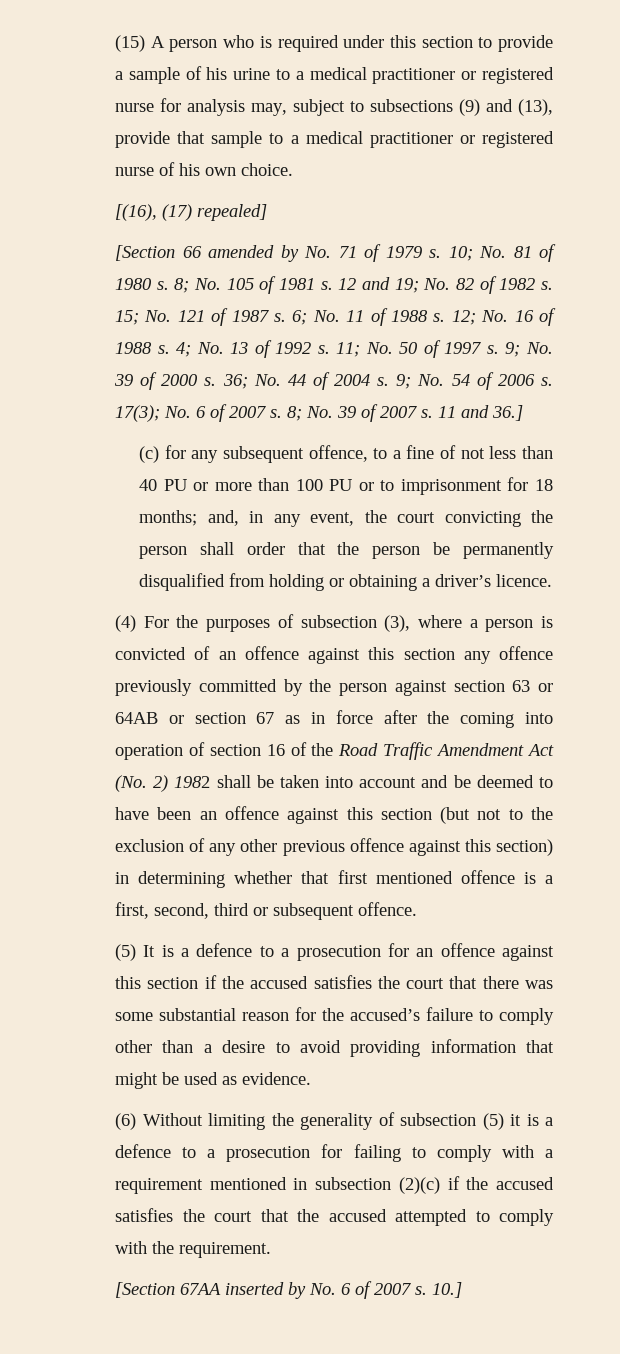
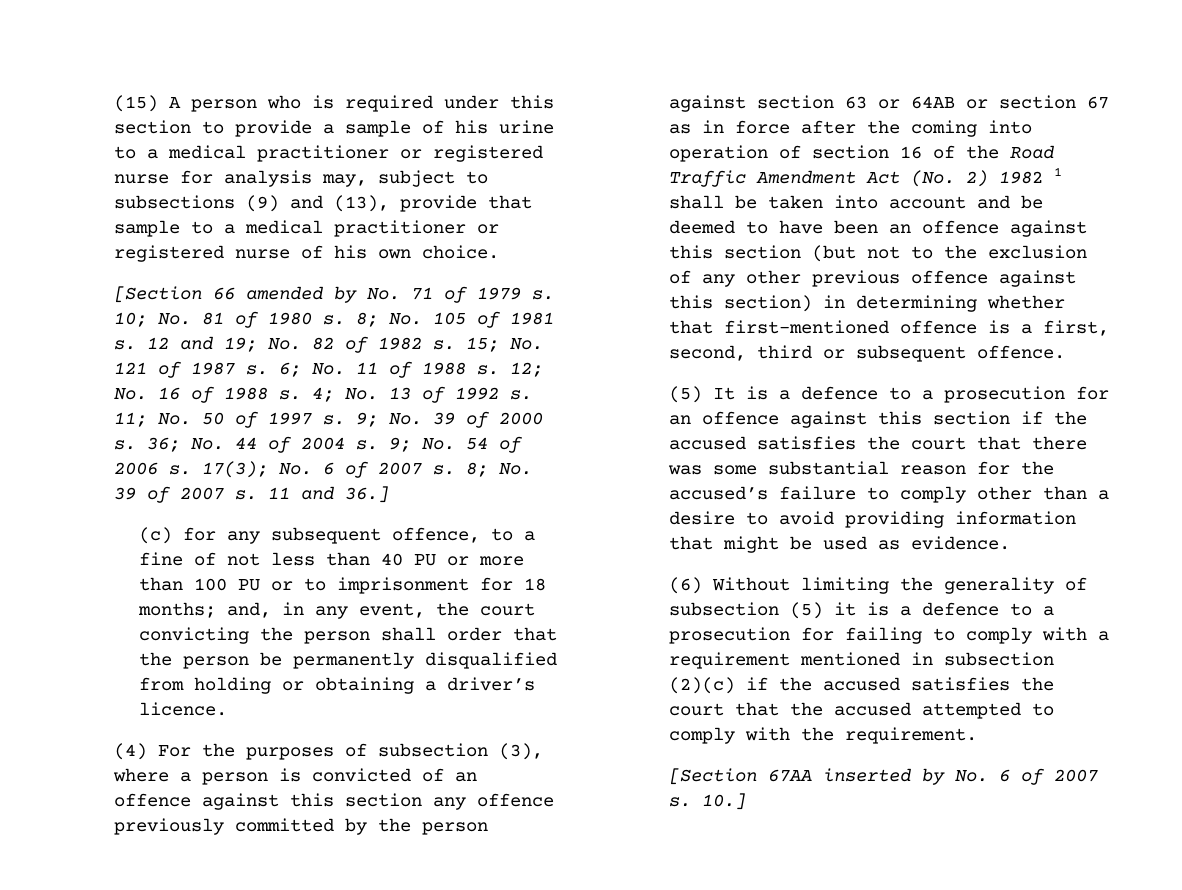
- [(16), (17) repealed]
- (4) For the purposes of subsection (3), where a person is convicted of an offence against this section any offence previously committed by the person against section 63 or 64AB or section 67 as in force after the coming into operation of section 16 of the Road Traffic Amendment Act (No. 2) 1982 shall be taken into account and be deemed to have been an offence against this section (but not to the exclusion of any other previous offence against this section) in determining whether that first mentioned offence is a first, second, third or subsequent offence.
+ (4) For the purposes of subsection (3), where a person is convicted of an offence against this section any offence previously committed by the person against section 63 or 64AB or section 67 as in force after the coming into operation of section 16 of the Road Traffic Amendment Act (No. 2) 1982 1 shall be taken into account and be deemed to have been an offence against this section (but not to the exclusion of any other previous offence against this section) in determining whether that first-mentioned offence is a first, second, third or subsequent offence.

